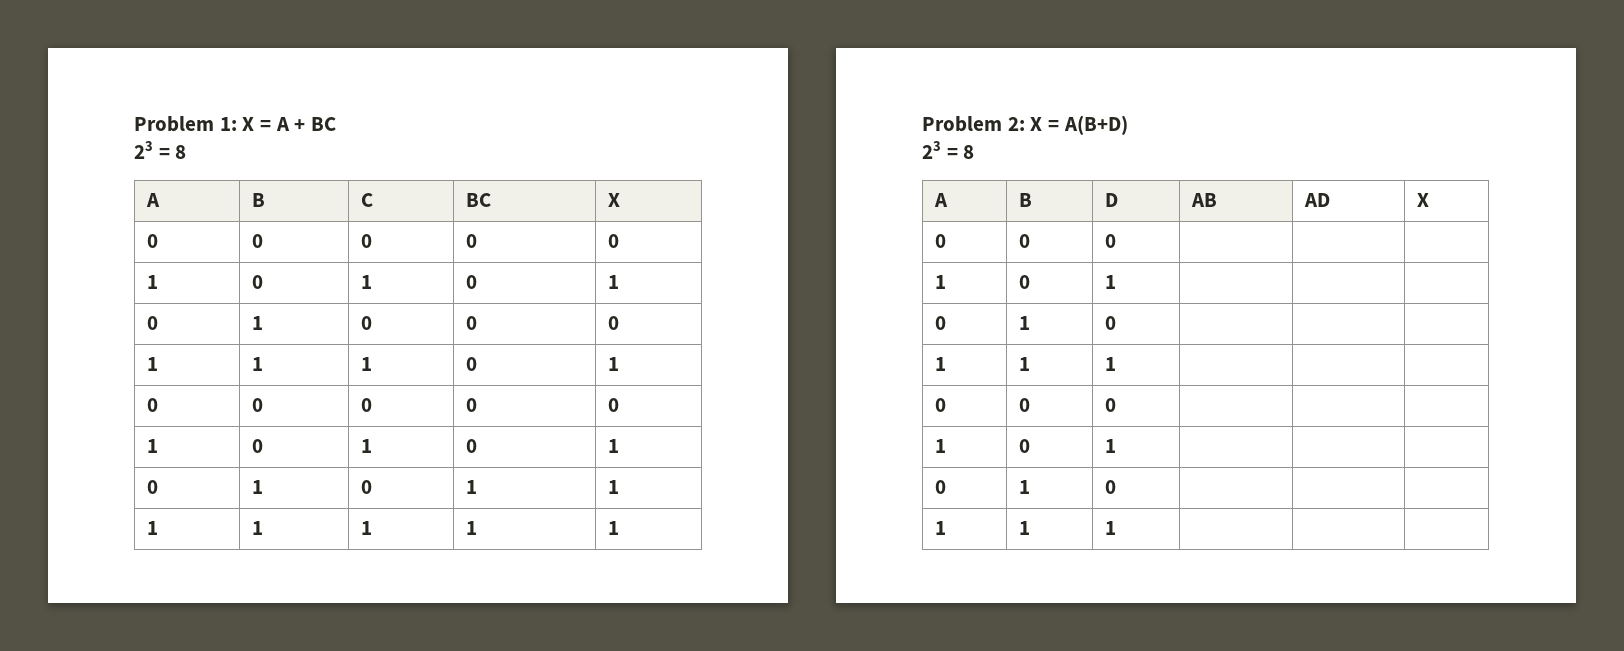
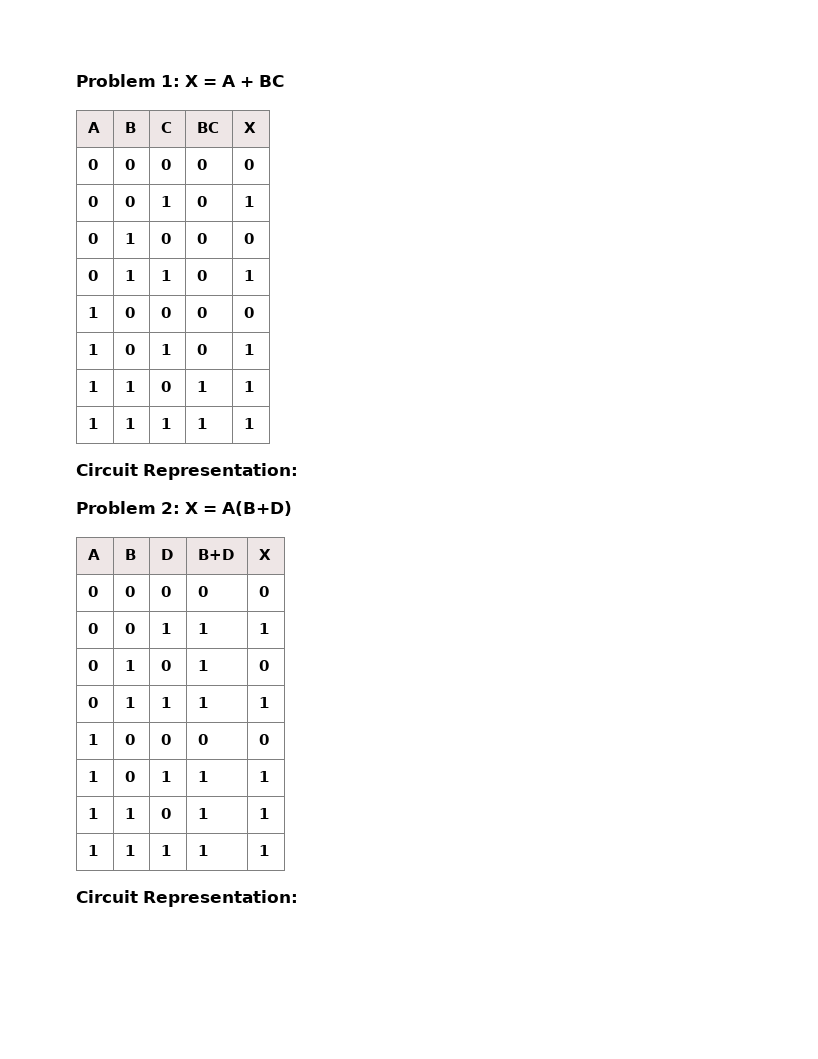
  Problem 1: X = A + BC
- 23 = 8
  A | B | C | BC | X
  0 | 0 | 0 | 0 | 0
- 1 | 0 | 1 | 0 | 1
+ 0 | 0 | 1 | 0 | 1
- 1 | 1 | 1 | 0 | 1
- 0 | 0 | 0 | 0 | 0
+ 0 | 1 | 1 | 0 | 1
+ 1 | 0 | 0 | 0 | 0
  1 | 0 | 1 | 0 | 1
- 0 | 1 | 0 | 1 | 1
+ 1 | 1 | 0 | 1 | 1
  1 | 1 | 1 | 1 | 1
+ Circuit Representation:
  Problem 2: X = A(B+D)
- 23 = 8
- A | B | D | AB | AD | X
- 0 | 0 | 0 | | |
- 1 | 0 | 1 | | |
- 0 | 1 | 0 | | |
- 1 | 1 | 1 | | |
- 0 | 0 | 0 | | |
- 1 | 0 | 1 | | |
- 0 | 1 | 0 | | |
- 1 | 1 | 1 | | |
+ A | B | D | B+D | X
+ 0 | 0 | 0 | 0 | 0
+ 0 | 0 | 1 | 1 | 1
+ 0 | 1 | 0 | 1 | 0
+ 0 | 1 | 1 | 1 | 1
+ 1 | 0 | 0 | 0 | 0
+ 1 | 0 | 1 | 1 | 1
+ 1 | 1 | 0 | 1 | 1
+ 1 | 1 | 1 | 1 | 1
+ Circuit Representation:

